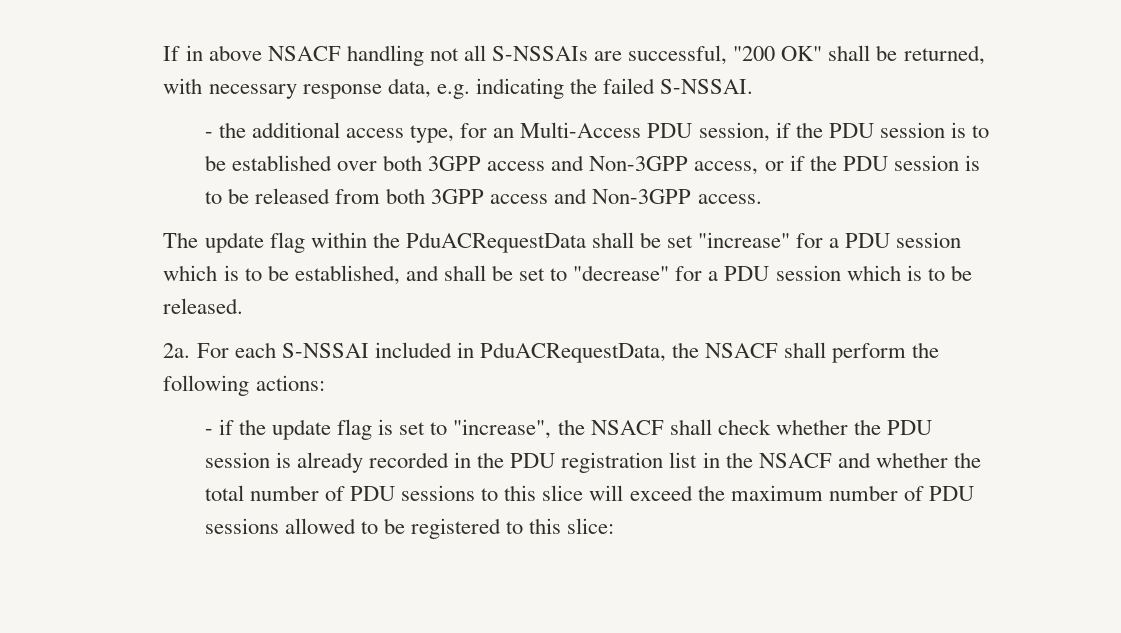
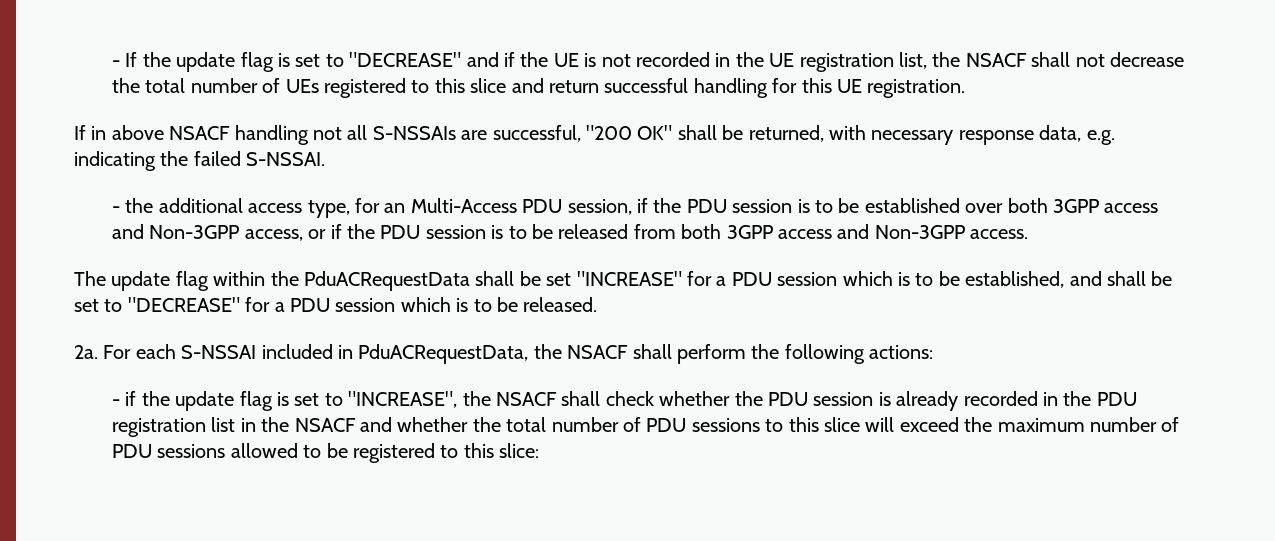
+ - If the update flag is set to "DECREASE" and if the UE is not recorded in the UE registration list, the NSACF shall not decrease the total number of UEs registered to this slice and return successful handling for this UE registration.
- The update flag within the PduACRequestData shall be set "increase" for a PDU session which is to be established, and shall be set to "decrease" for a PDU session which is to be released.
+ The update flag within the PduACRequestData shall be set "INCREASE" for a PDU session which is to be established, and shall be set to "DECREASE" for a PDU session which is to be released.
- - if the update flag is set to "increase", the NSACF shall check whether the PDU session is already recorded in the PDU registration list in the NSACF and whether the total number of PDU sessions to this slice will exceed the maximum number of PDU sessions allowed to be registered to this slice:
+ - if the update flag is set to "INCREASE", the NSACF shall check whether the PDU session is already recorded in the PDU registration list in the NSACF and whether the total number of PDU sessions to this slice will exceed the maximum number of PDU sessions allowed to be registered to this slice:

